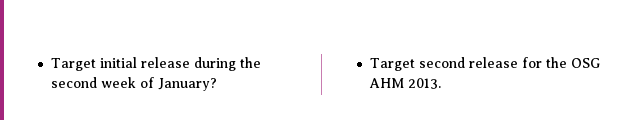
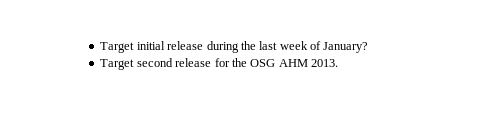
- Target initial release during the second week of January?
+ Target initial release during the last week of January?

